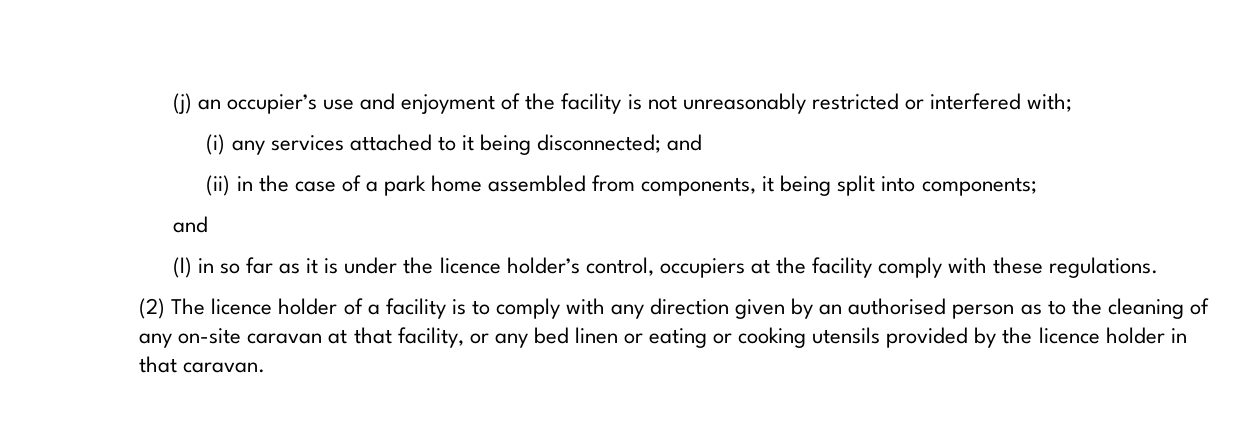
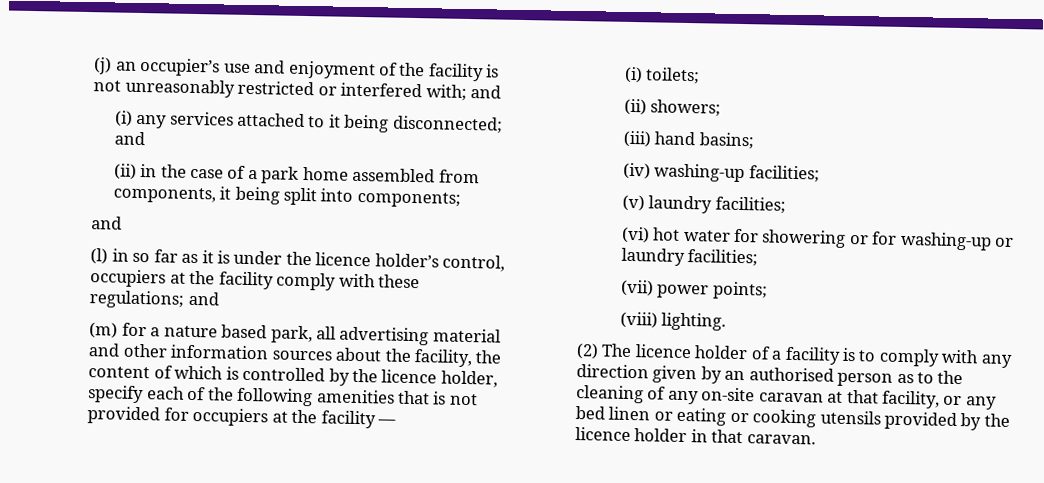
- (j) an occupier’s use and enjoyment of the facility is not unreasonably restricted or interfered with;
+ (j) an occupier’s use and enjoyment of the facility is not unreasonably restricted or interfered with; and
- (l) in so far as it is under the licence holder’s control, occupiers at the facility comply with these regulations.
+ (l) in so far as it is under the licence holder’s control, occupiers at the facility comply with these regulations; and
+ (m) for a nature based park, all advertising material and other information sources about the facility, the content of which is controlled by the licence holder, specify each of the following amenities that is not provided for occupiers at the facility —
+ (i) toilets;
+ (ii) showers;
+ (iii) hand basins;
+ (iv) washing-up facilities;
+ (v) laundry facilities;
+ (vi) hot water for showering or for washing-up or laundry facilities;
+ (vii) power points;
+ (viii) lighting.

